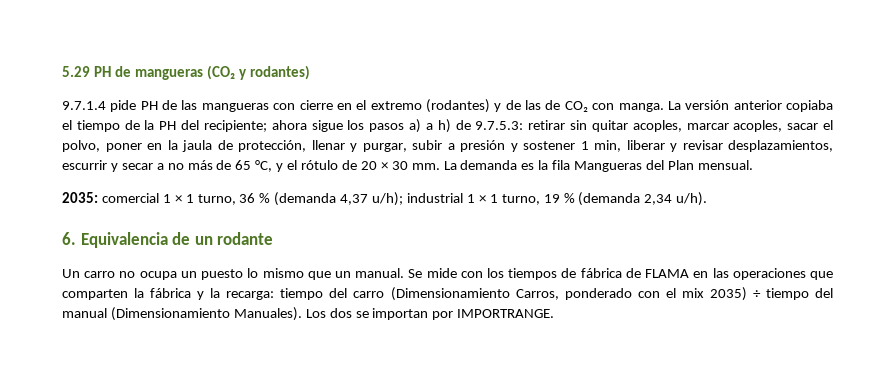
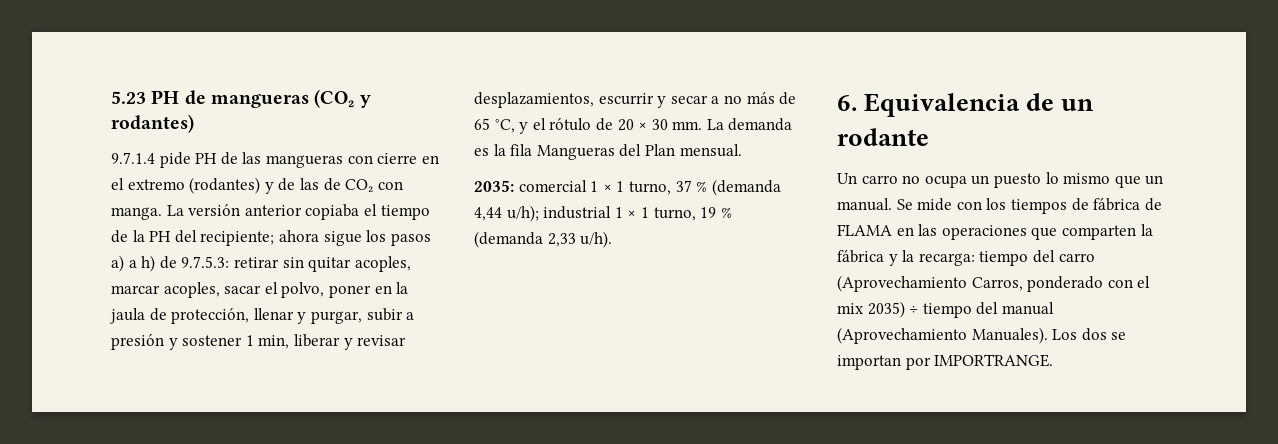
- 5.29 PH de mangueras (CO₂ y rodantes)
+ 5.23 PH de mangueras (CO₂ y rodantes)
- 2035: comercial 1 × 1 turno, 36 % (demanda 4,37 u/h); industrial 1 × 1 turno, 19 % (demanda 2,34 u/h).
+ 2035: comercial 1 × 1 turno, 37 % (demanda 4,44 u/h); industrial 1 × 1 turno, 19 % (demanda 2,33 u/h).
- Se mide con los tiempos de fábrica de FLAMA en las operaciones que comparten la fábrica y la recarga: tiempo del carro (Dimensionamiento Carros, ponderado con el mix 2035) ÷ tiempo del manual (Dimensionamiento Manuales).
+ Se mide con los tiempos de fábrica de FLAMA en las operaciones que comparten la fábrica y la recarga: tiempo del carro (Aprovechamiento Carros, ponderado con el mix 2035) ÷ tiempo del manual (Aprovechamiento Manuales).

